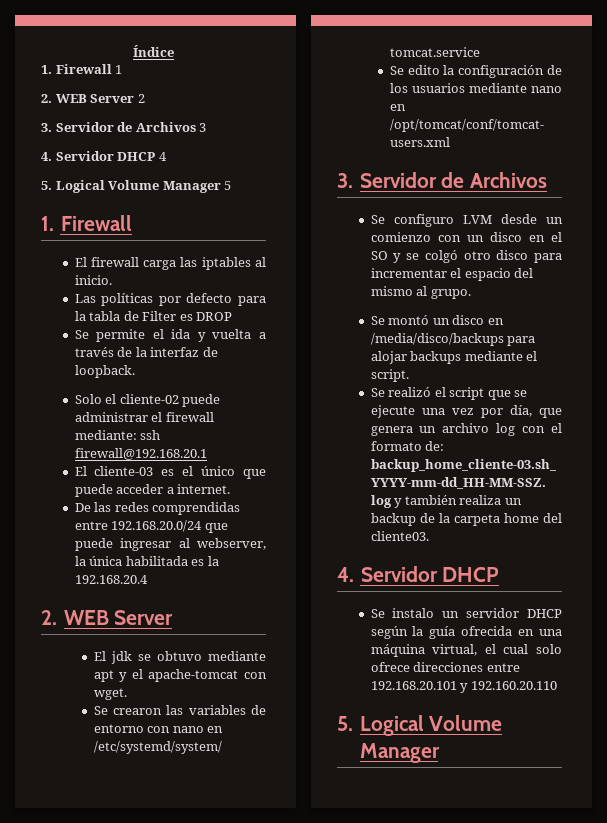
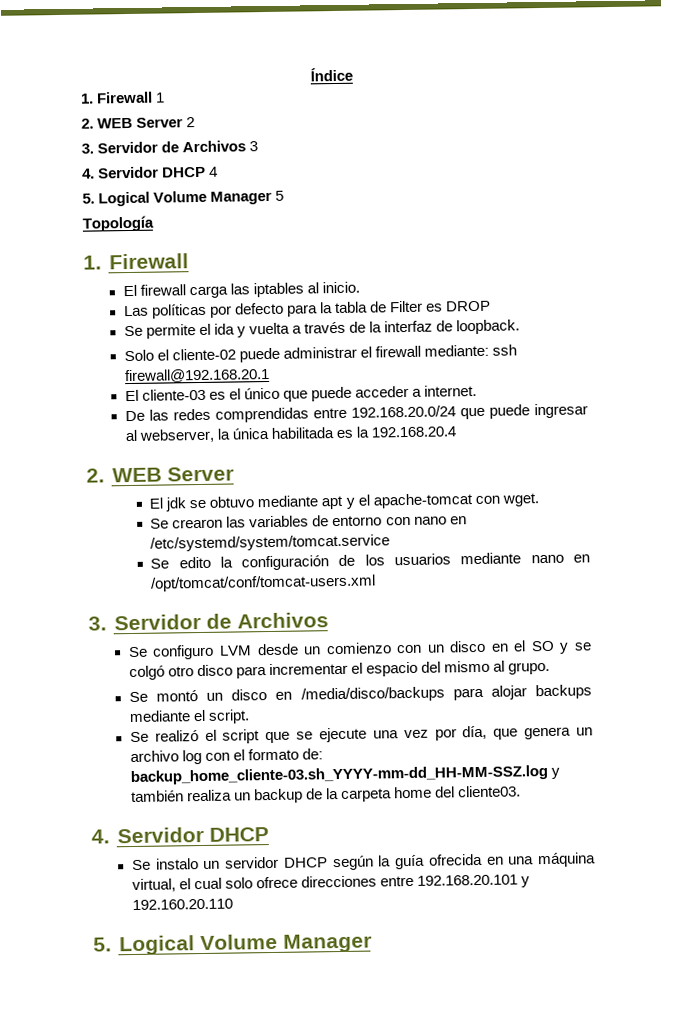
+ Topología

